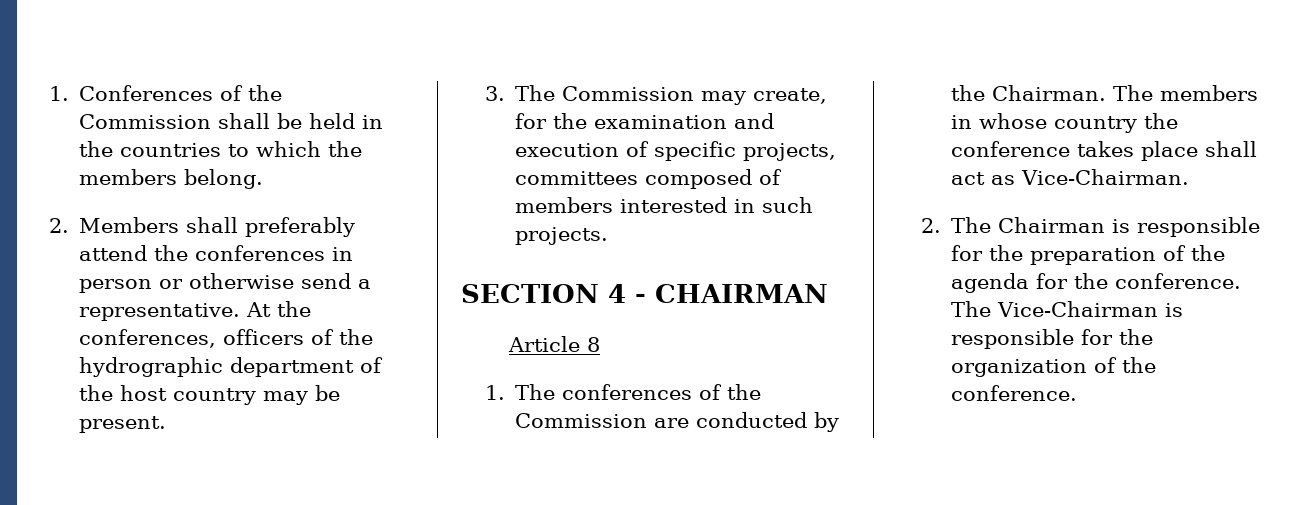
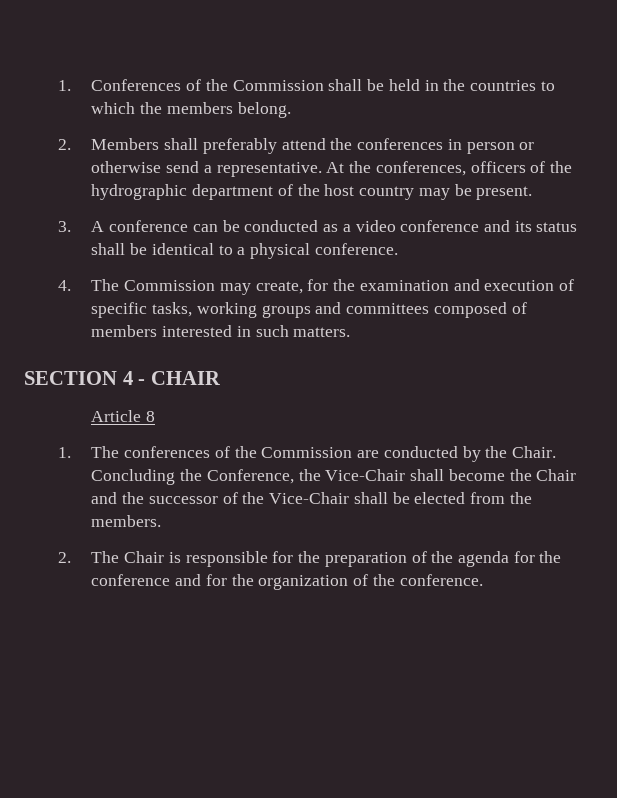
- 3. The Commission may create, for the examination and execution of specific projects, committees composed of members interested in such projects.
+ 3. A conference can be conducted as a video conference and its status shall be identical to a physical conference.
+ 4. The Commission may create, for the examination and execution of specific tasks, working groups and committees composed of members interested in such matters.
- SECTION 4 - CHAIRMAN
+ SECTION 4 - CHAIR
- 1. The conferences of the Commission are conducted by the Chairman. The members in whose country the conference takes place shall act as Vice-Chairman.
+ 1. The conferences of the Commission are conducted by the Chair. Concluding the Conference, the Vice-Chair shall become the Chair and the successor of the Vice-Chair shall be elected from the members.
- 2. The Chairman is responsible for the preparation of the agenda for the conference. The Vice-Chairman is responsible for the organization of the conference.
+ 2. The Chair is responsible for the preparation of the agenda for the conference and for the organization of the conference.

